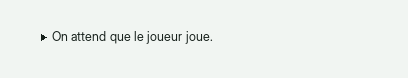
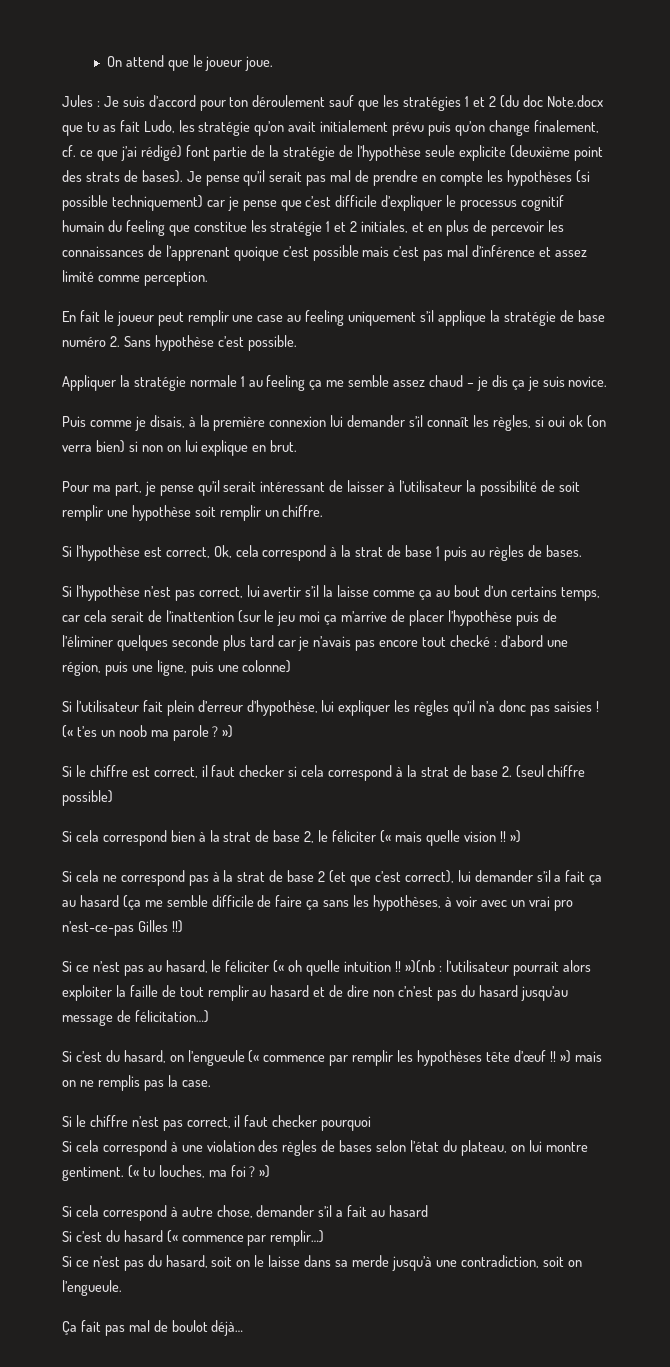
+ Jules : Je suis d’accord pour ton déroulement sauf que les stratégies 1 et 2 (du doc Note.docx que tu as fait Ludo, les stratégie qu’on avait initialement prévu puis qu’on change finalement, cf. ce que j’ai rédigé) font partie de la stratégie de l’hypothèse seule explicite (deuxième point des strats de bases). Je pense qu’il serait pas mal de prendre en compte les hypothèses (si possible techniquement) car je pense que c’est difficile d’expliquer le processus cognitif humain du feeling que constitue les stratégie 1 et 2 initiales, et en plus de percevoir les connaissances de l’apprenant quoique c’est possible mais c’est pas mal d’inférence et assez limité comme perception.
+ En fait le joueur peut remplir une case au feeling uniquement s’il applique la stratégie de base numéro 2. Sans hypothèse c’est possible.
+ Appliquer la stratégie normale 1 au feeling ça me semble assez chaud – je dis ça je suis novice.
+ Puis comme je disais, à la première connexion lui demander s’il connaît les règles, si oui ok (on verra bien) si non on lui explique en brut.
+ Pour ma part, je pense qu’il serait intéressant de laisser à l’utilisateur la possibilité de soit remplir une hypothèse soit remplir un chiffre.
+ Si l’hypothèse est correct, Ok, cela correspond à la strat de base 1 puis au règles de bases.
+ Si l’hypothèse n’est pas correct, lui avertir s’il la laisse comme ça au bout d’un certains temps, car cela serait de l’inattention (sur le jeu moi ça m’arrive de placer l’hypothèse puis de l’éliminer quelques seconde plus tard car je n’avais pas encore tout checké : d’abord une région, puis une ligne, puis une colonne)
+ Si l’utilisateur fait plein d’erreur d’hypothèse, lui expliquer les règles qu’il n’a donc pas saisies ! (« t’es un noob ma parole ? »)
+ Si le chiffre est correct, il faut checker si cela correspond à la strat de base 2. (seul chiffre possible)
+ Si cela correspond bien à la strat de base 2, le féliciter (« mais quelle vision !! »)
+ Si cela ne correspond pas à la strat de base 2 (et que c’est correct), lui demander s’il a fait ça au hasard (ça me semble difficile de faire ça sans les hypothèses, à voir avec un vrai pro n’est-ce-pas Gilles !!)
+ Si ce n’est pas au hasard, le féliciter (« oh quelle intuition !! »)(nb : l’utilisateur pourrait alors exploiter la faille de tout remplir au hasard et de dire non c’n’est pas du hasard jusqu’au message de félicitation…)
+ Si c’est du hasard, on l’engueule (« commence par remplir les hypothèses tête d’œuf !! ») mais on ne remplis pas la case.
+ Si le chiffre n’est pas correct, il faut checker pourquoi
+ Si cela correspond à une violation des règles de bases selon l’état du plateau, on lui montre gentiment. (« tu louches, ma foi ? »)
+ Si cela correspond à autre chose, demander s’il a fait au hasard
+ Si c’est du hasard (« commence par remplir…)
+ Si ce n’est pas du hasard, soit on le laisse dans sa merde jusqu’à une contradiction, soit on l’engueule.
+ Ça fait pas mal de boulot déjà…

